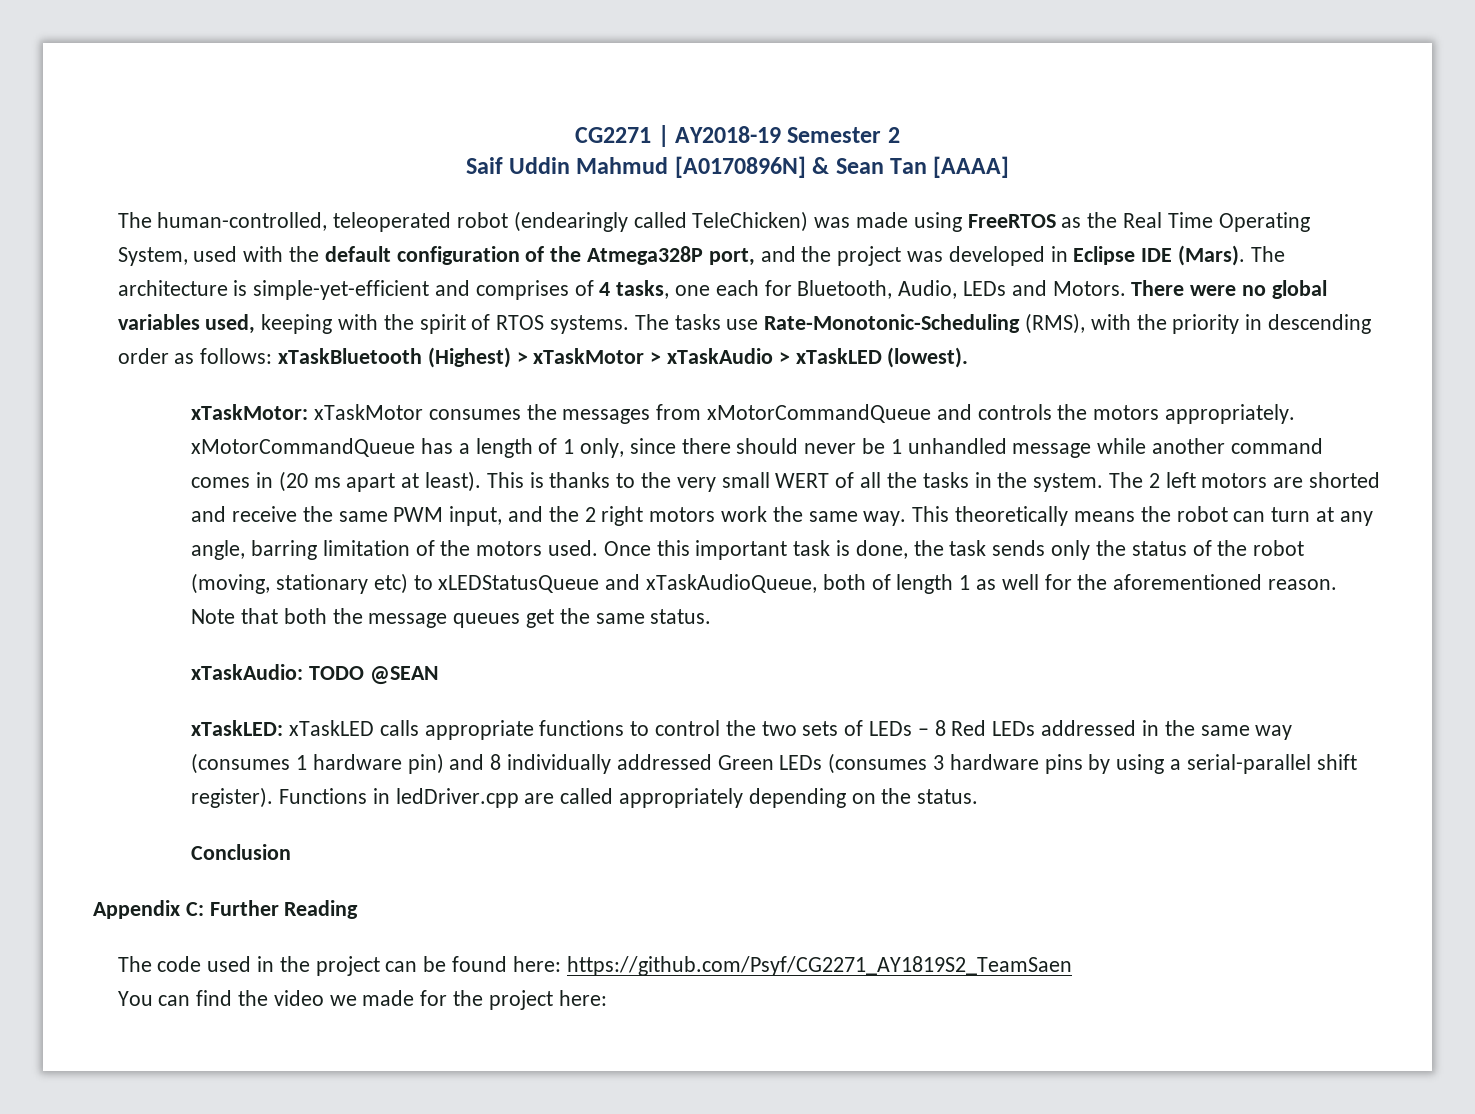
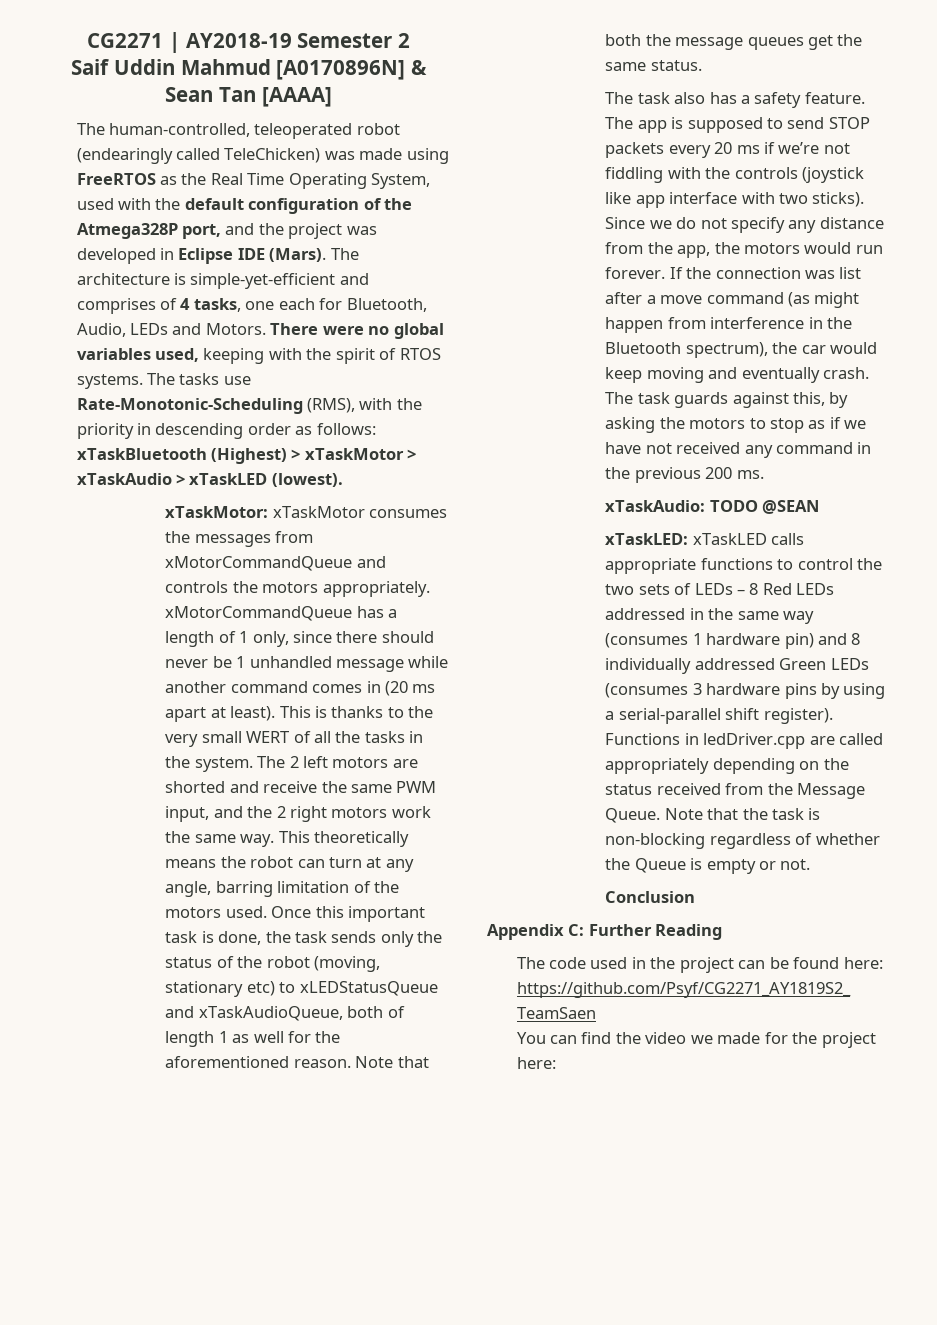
+ The task also has a safety feature. The app is supposed to send STOP packets every 20 ms if we’re not fiddling with the controls (joystick like app interface with two sticks). Since we do not specify any distance from the app, the motors would run forever. If the connection was list after a move command (as might happen from interference in the Bluetooth spectrum), the car would keep moving and eventually crash. The task guards against this, by asking the motors to stop as if we have not received any command in the previous 200 ms.
- Functions in ledDriver.cpp are called appropriately depending on the status.
+ Functions in ledDriver.cpp are called appropriately depending on the status received from the Message Queue. Note that the task is non-blocking regardless of whether the Queue is empty or not.

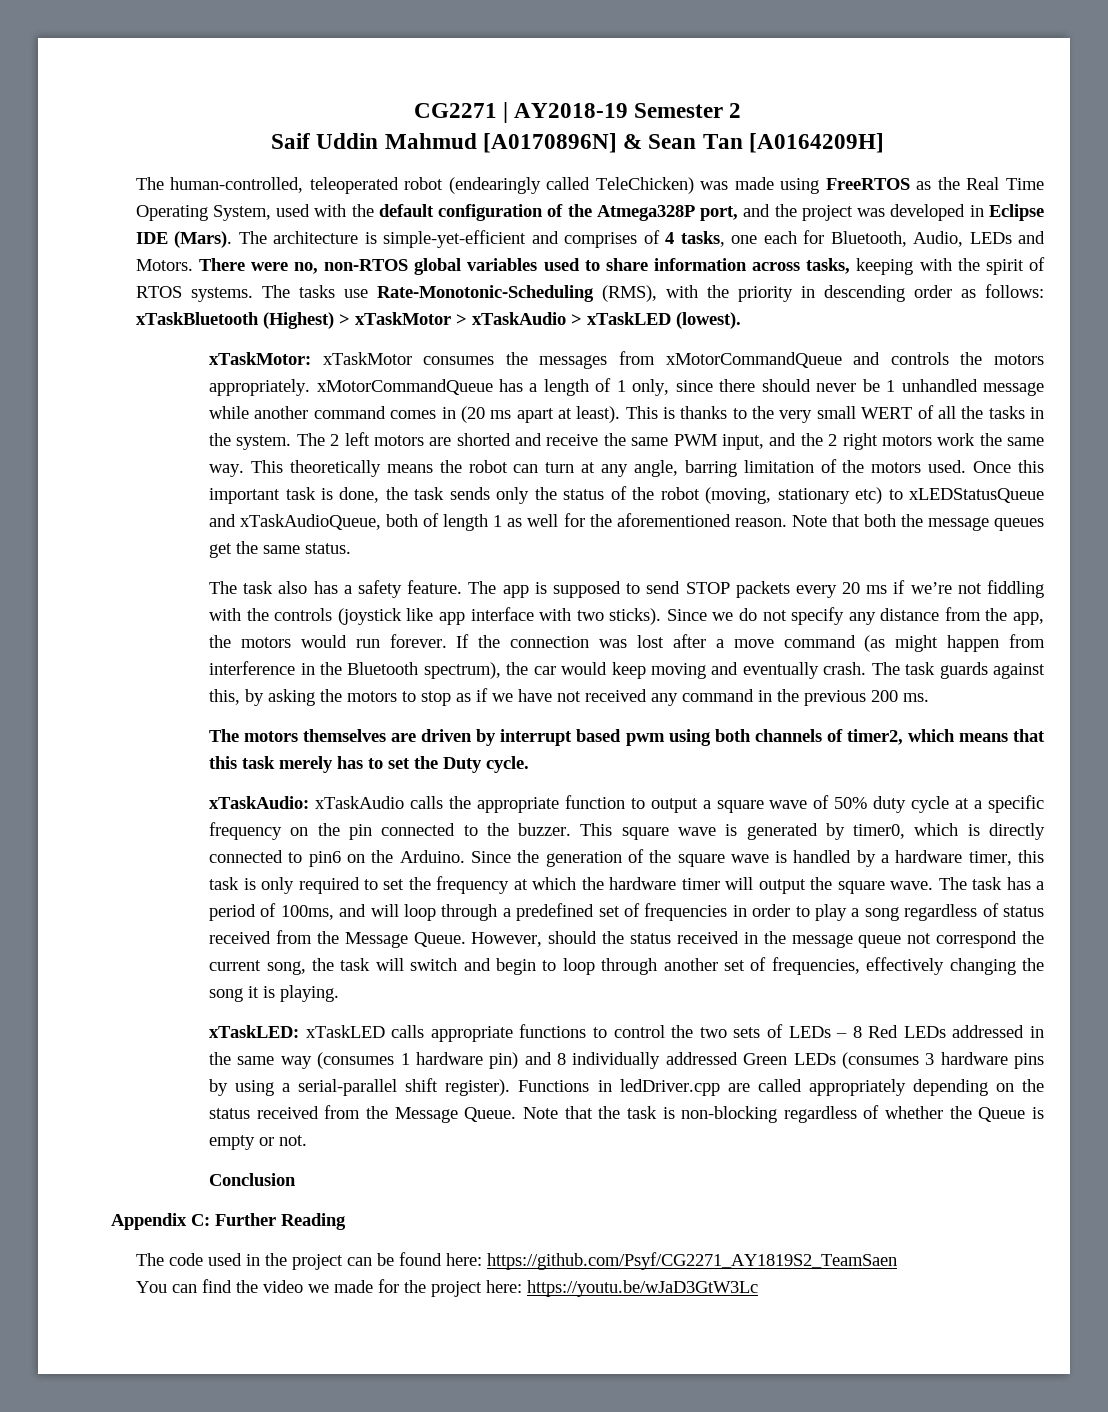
- Saif Uddin Mahmud [A0170896N] & Sean Tan [AAAA]
+ Saif Uddin Mahmud [A0170896N] & Sean Tan [A0164209H]
- There were no global variables used, keeping with the spirit of RTOS systems.
+ There were no, non-RTOS global variables used to share information across tasks, keeping with the spirit of RTOS systems.
- If the connection was list after a move command (as might happen from interference in the Bluetooth spectrum), the car would keep moving and eventually crash.
+ If the connection was lost after a move command (as might happen from interference in the Bluetooth spectrum), the car would keep moving and eventually crash.
- xTaskAudio: TODO @SEAN
+ The motors themselves are driven by interrupt based pwm using both channels of timer2, which means that this task merely has to set the Duty cycle.
+ xTaskAudio: xTaskAudio calls the appropriate function to output a square wave of 50% duty cycle at a specific frequency on the pin connected to the buzzer. This square wave is generated by timer0, which is directly connected to pin6 on the Arduino. Since the generation of the square wave is handled by a hardware timer, this task is only required to set the frequency at which the hardware timer will output the square wave. The task has a period of 100ms, and will loop through a predefined set of frequencies in order to play a song regardless of status received from the Message Queue. However, should the status received in the message queue not correspond the current song, the task will switch and begin to loop through another set of frequencies, effectively changing the song it is playing.
- You can find the video we made for the project here:
+ You can find the video we made for the project here: https://youtu.be/wJaD3GtW3Lc

